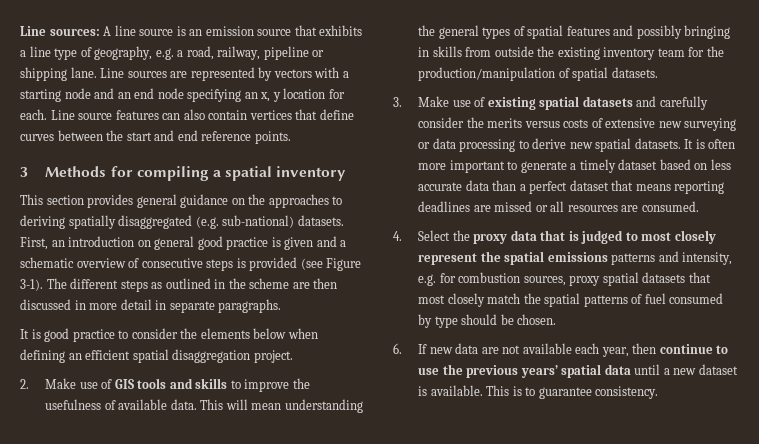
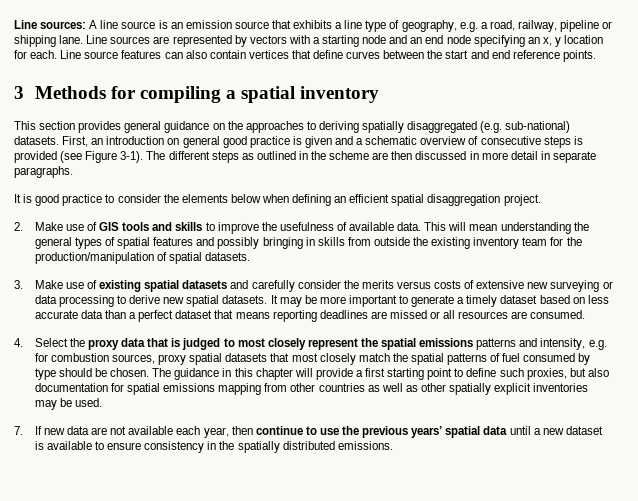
- It is often more important to generate a timely dataset based on less accurate data than a perfect dataset that means reporting deadlines are missed or all resources are consumed.
+ It may be more important to generate a timely dataset based on less accurate data than a perfect dataset that means reporting deadlines are missed or all resources are consumed.
- 4. Select the proxy data that is judged to most closely represent the spatial emissions patterns and intensity, e.g. for combustion sources, proxy spatial datasets that most closely match the spatial patterns of fuel consumed by type should be chosen.
- 6. If new data are not available each year, then continue to use the previous years’ spatial data until a new dataset is available. This is to guarantee consistency.
+ 4. Select the proxy data that is judged to most closely represent the spatial emissions patterns and intensity, e.g. for combustion sources, proxy spatial datasets that most closely match the spatial patterns of fuel consumed by type should be chosen. The guidance in this chapter will provide a first starting point to define such proxies, but also documentation for spatial emissions mapping from other countries as well as other spatially explicit inventories may be used.
+ 7. If new data are not available each year, then continue to use the previous years’ spatial data until a new dataset is available to ensure consistency in the spatially distributed emissions.

